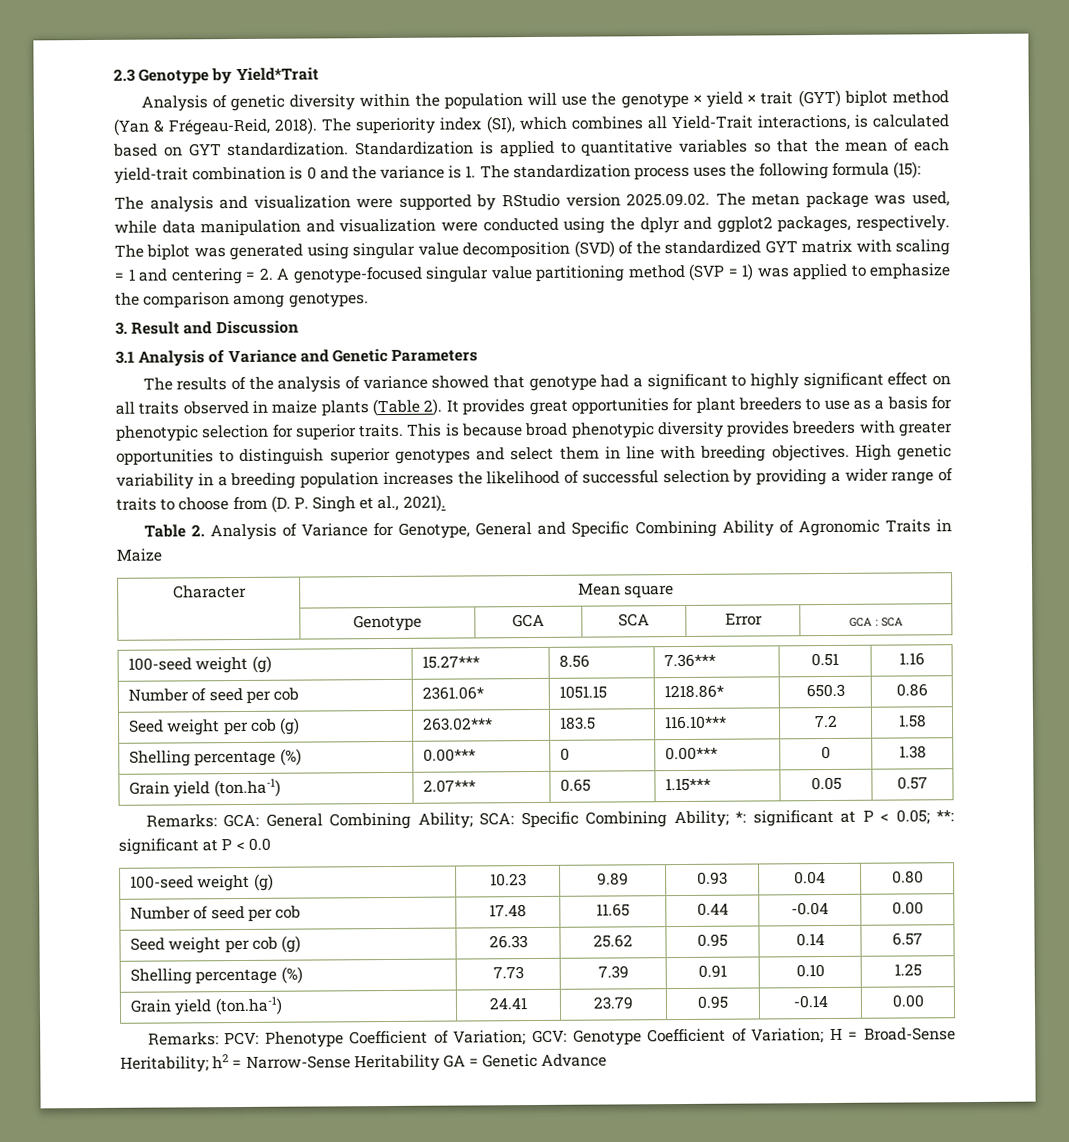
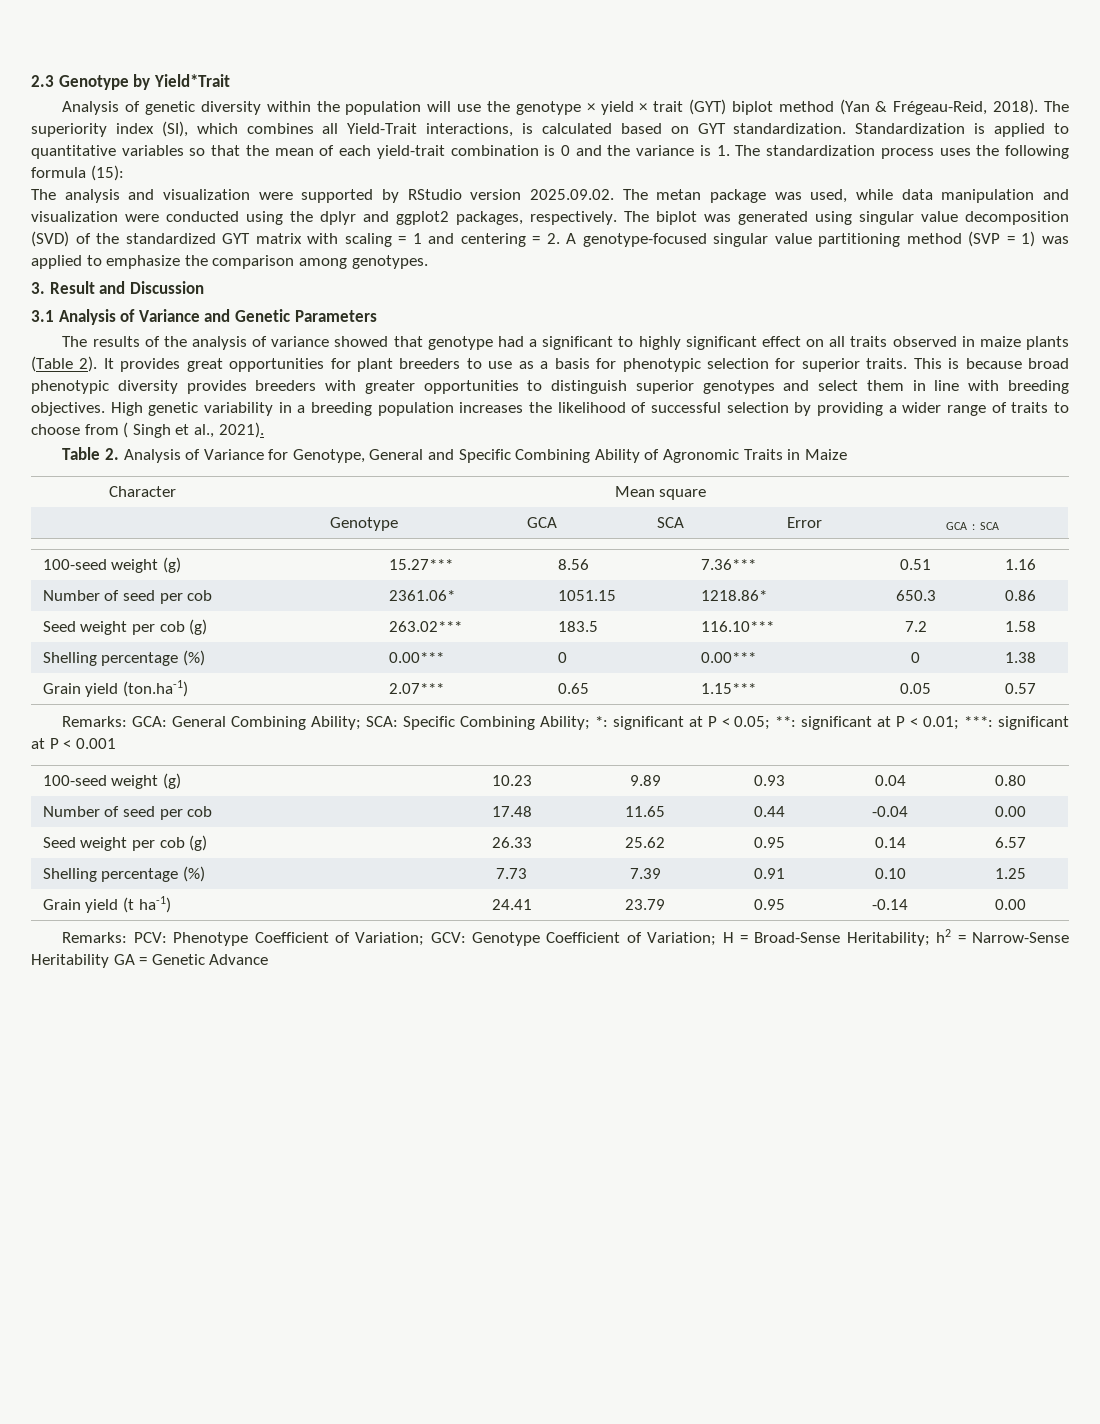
- High genetic variability in a breeding population increases the likelihood of successful selection by providing a wider range of traits to choose from (D. P. Singh et al., 2021).
+ High genetic variability in a breeding population increases the likelihood of successful selection by providing a wider range of traits to choose from ( Singh et al., 2021).
- Remarks: GCA: General Combining Ability; SCA: Specific Combining Ability; *: significant at P < 0.05; **: significant at P < 0.0
+ Remarks: GCA: General Combining Ability; SCA: Specific Combining Ability; *: significant at P < 0.05; **: significant at P < 0.01; ***: significant at P < 0.001
- Grain yield (ton.ha-1) | 24.41 | 23.79 | 0.95 | -0.14 | 0.00
+ Grain yield (t ha-1) | 24.41 | 23.79 | 0.95 | -0.14 | 0.00

